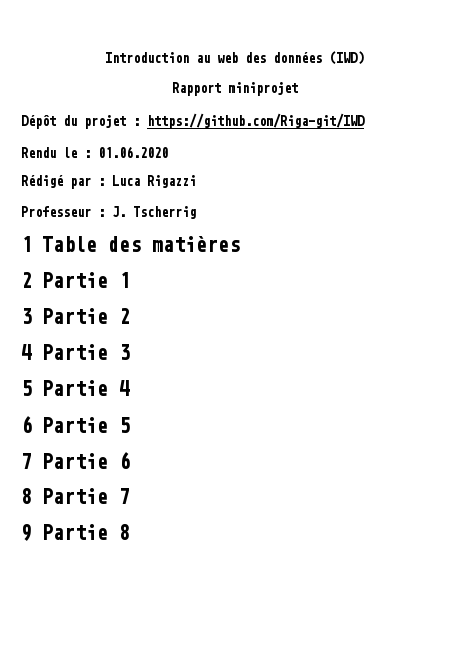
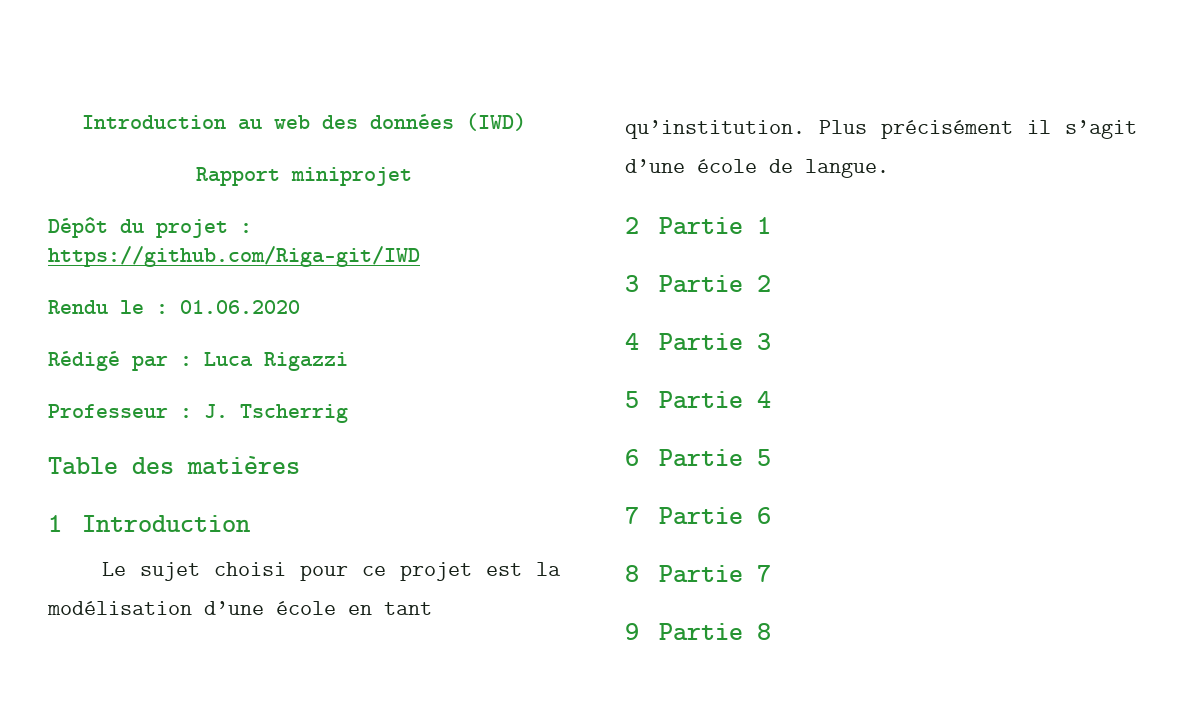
- 1 Table des matières
+ Table des matières
+ 1 Introduction
+ Le sujet choisi pour ce projet est la modélisation d’une école en tant qu’institution. Plus précisément il s’agit d’une école de langue.

